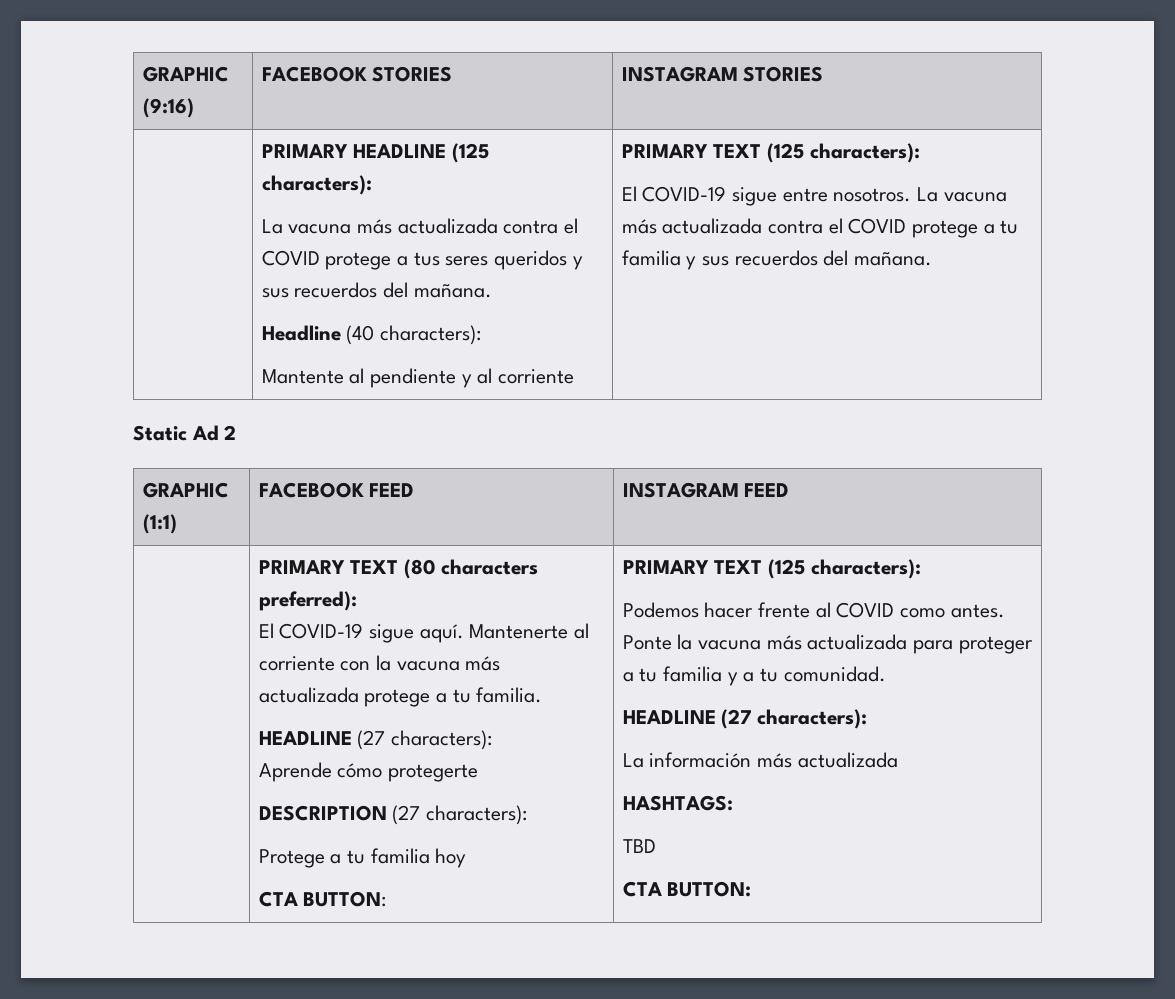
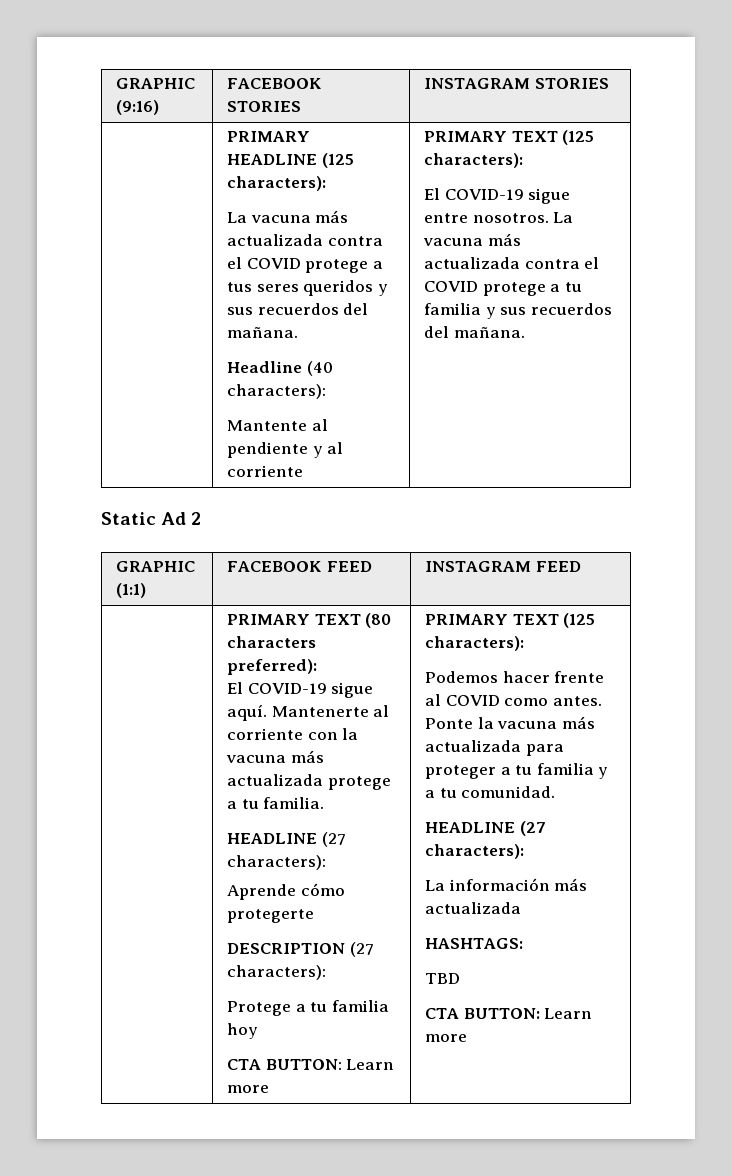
  Protege a tu familia hoy
- CTA BUTTON:
+ CTA BUTTON: Learn more
  TBD
- CTA BUTTON:
+ CTA BUTTON: Learn more

